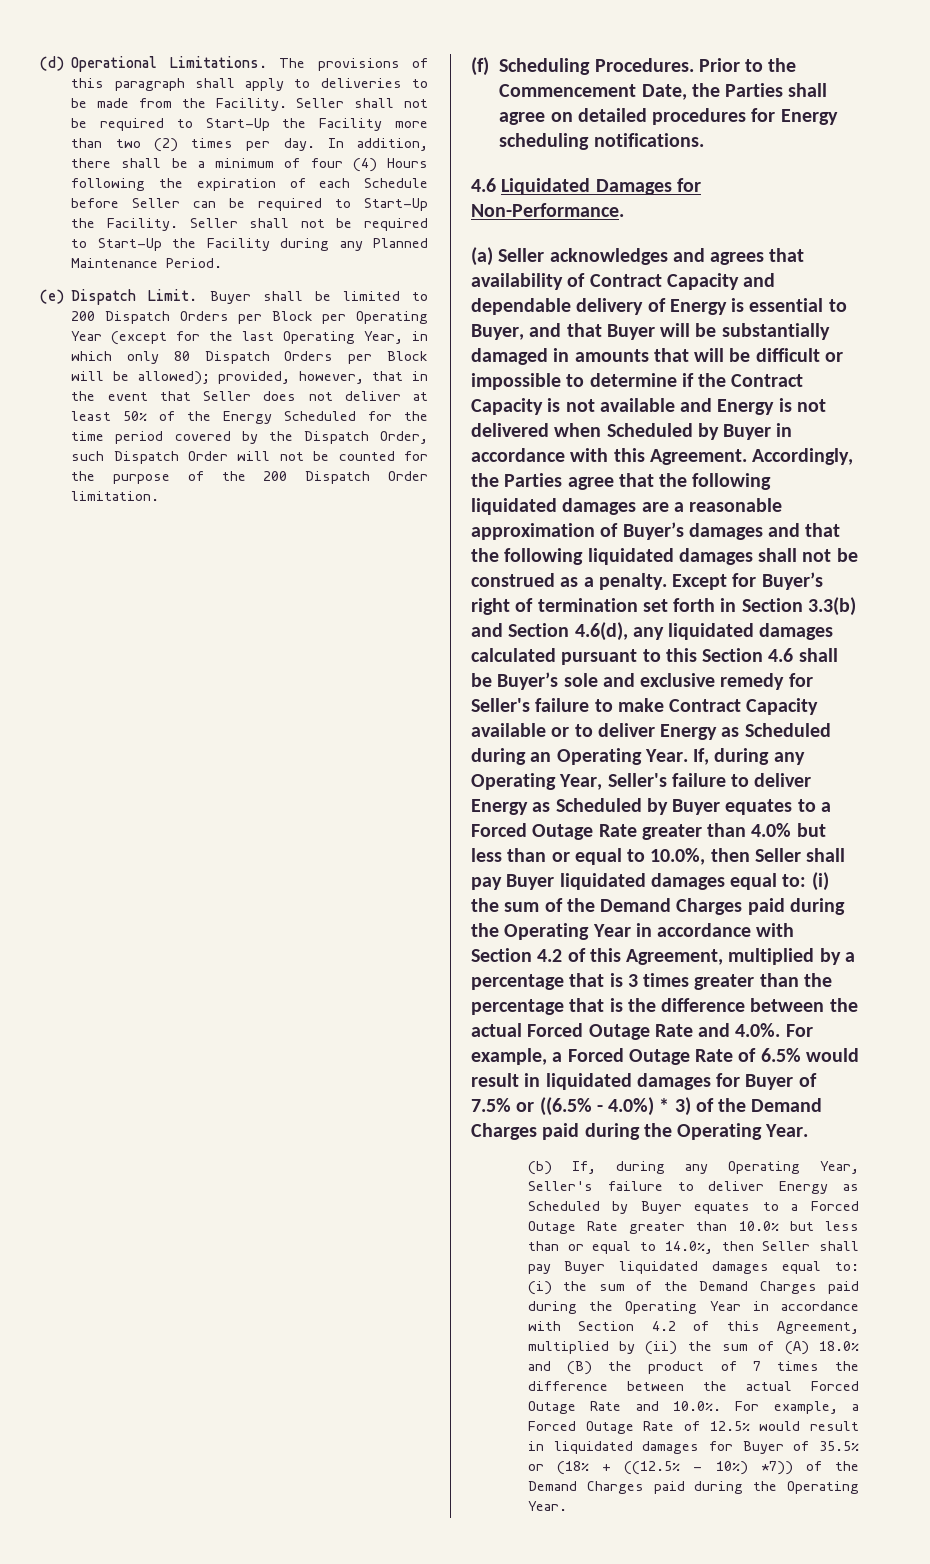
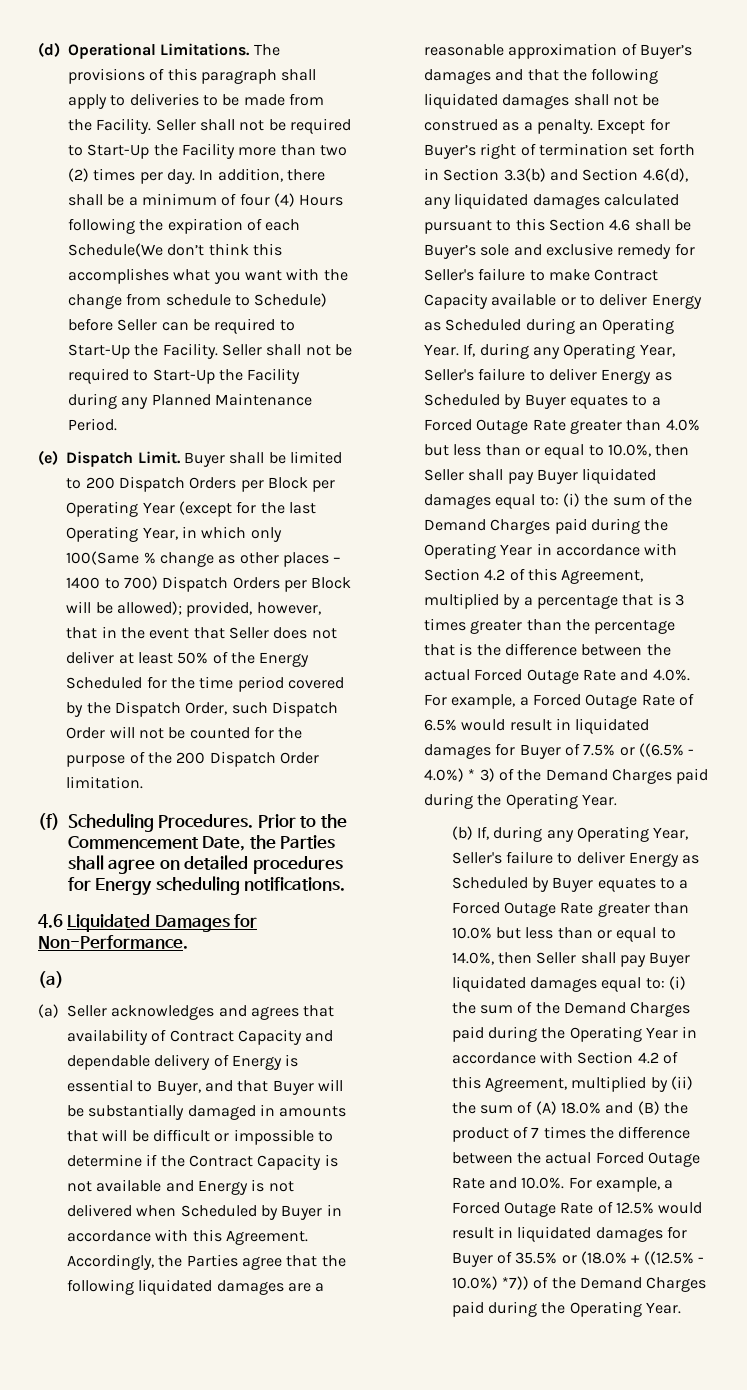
- In addition, there shall be a minimum of four (4) Hours following the expiration of each Schedule before Seller can be required to Start-Up the Facility.
+ In addition, there shall be a minimum of four (4) Hours following the expiration of each Schedule(We don’t think this accomplishes what you want with the change from schedule to Schedule) before Seller can be required to Start-Up the Facility.
- Buyer shall be limited to 200 Dispatch Orders per Block per Operating Year (except for the last Operating Year, in which only 80 Dispatch Orders per Block will be allowed);
+ Buyer shall be limited to 200 Dispatch Orders per Block per Operating Year (except for the last Operating Year, in which only 100(Same % change as other places – 1400 to 700) Dispatch Orders per Block will be allowed);
  4.6 Liquidated Damages for Non-Performance.
+ (a)
- (i) the sum of the Demand Charges paid during the Operating Year in accordance with Section 4.2 of this Agreement, multiplied by (ii) the sum of (A) 18.0% and (B) the product of 7 times the difference between the actual Forced Outage Rate and 10.0%. For example, a Forced Outage Rate of 12.5% would result in liquidated damages for Buyer of 35.5% or (18% + ((12.5% - 10%) *7)) of the Demand Charges paid during the Operating Year.
+ (i) the sum of the Demand Charges paid during the Operating Year in accordance with Section 4.2 of this Agreement, multiplied by (ii) the sum of (A) 18.0% and (B) the product of 7 times the difference between the actual Forced Outage Rate and 10.0%. For example, a Forced Outage Rate of 12.5% would result in liquidated damages for Buyer of 35.5% or (18.0% + ((12.5% - 10.0%) *7)) of the Demand Charges paid during the Operating Year.

